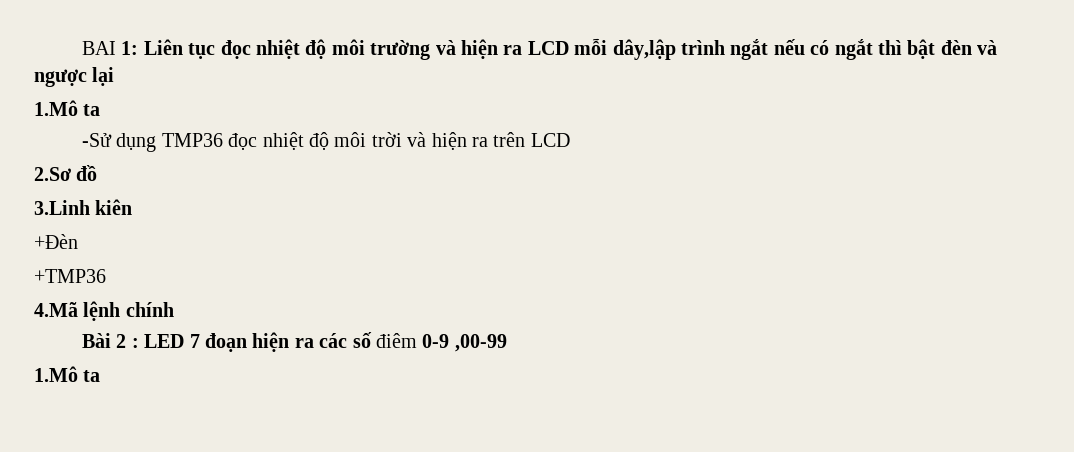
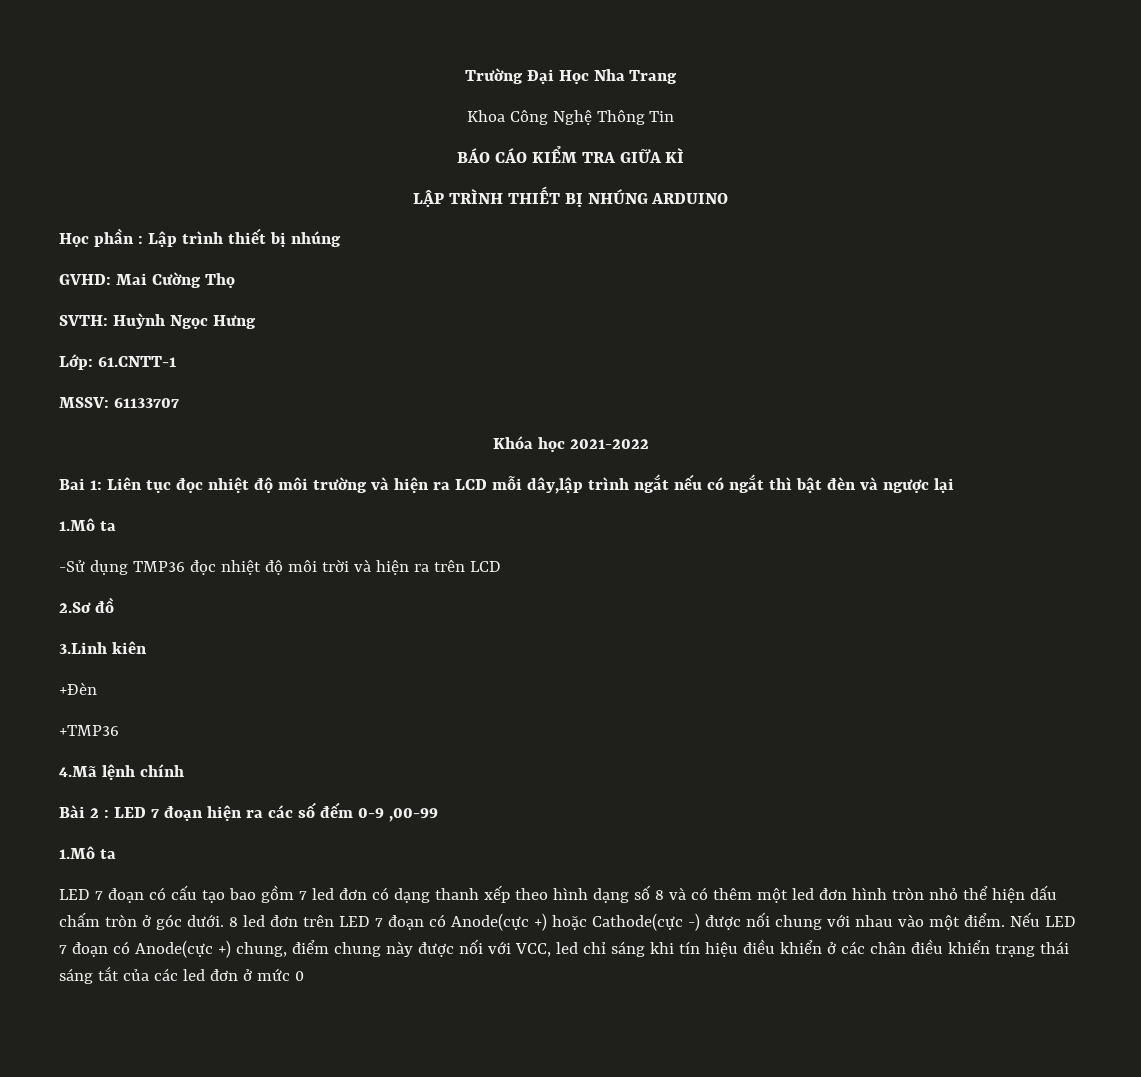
- BAI 1: Liên tục đọc nhiệt độ môi trường và hiện ra LCD mỗi dây,lập trình ngắt nếu có ngắt thì bật đèn và ngược lại
+ Trường Đại Học Nha Trang
+ Khoa Công Nghệ Thông Tin
+ BÁO CÁO KIỂM TRA GIỮA KÌ
+ LẬP TRÌNH THIẾT BỊ NHÚNG ARDUINO
+ Học phần : Lập trình thiết bị nhúng
+ GVHD: Mai Cường Thọ
+ SVTH: Huỳnh Ngọc Hưng
+ Lớp: 61.CNTT-1
+ MSSV: 61133707
+ Khóa học 2021-2022
+ Bai 1: Liên tục đọc nhiệt độ môi trường và hiện ra LCD mỗi dây,lập trình ngắt nếu có ngắt thì bật đèn và ngược lại
- Bài 2 : LED 7 đoạn hiện ra các số điêm 0-9 ,00-99
+ Bài 2 : LED 7 đoạn hiện ra các số đếm 0-9 ,00-99
+ LED 7 đoạn có cấu tạo bao gồm 7 led đơn có dạng thanh xếp theo hình dạng số 8 và có thêm một led đơn hình tròn nhỏ thể hiện dấu chấm tròn ở góc dưới. 8 led đơn trên LED 7 đoạn có Anode(cực +) hoặc Cathode(cực -) được nối chung với nhau vào một điểm. Nếu LED 7 đoạn có Anode(cực +) chung, điểm chung này được nối với VCC, led chỉ sáng khi tín hiệu điều khiển ở các chân điều khiển trạng thái sáng tắt của các led đơn ở mức 0

